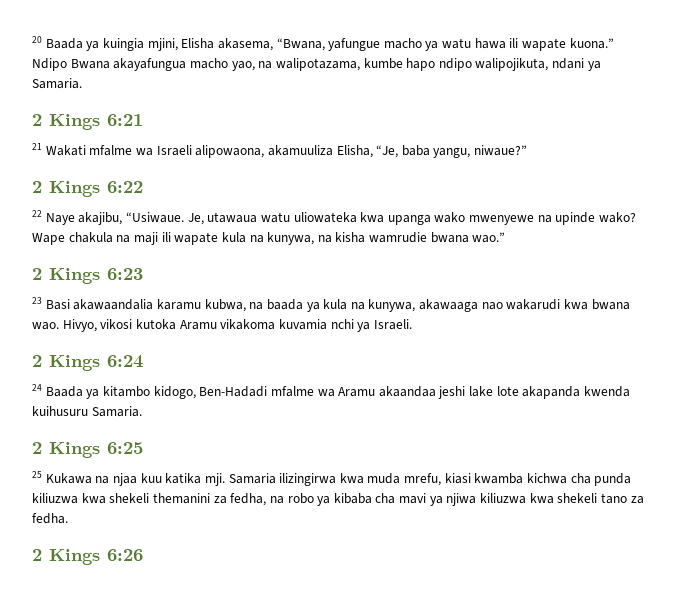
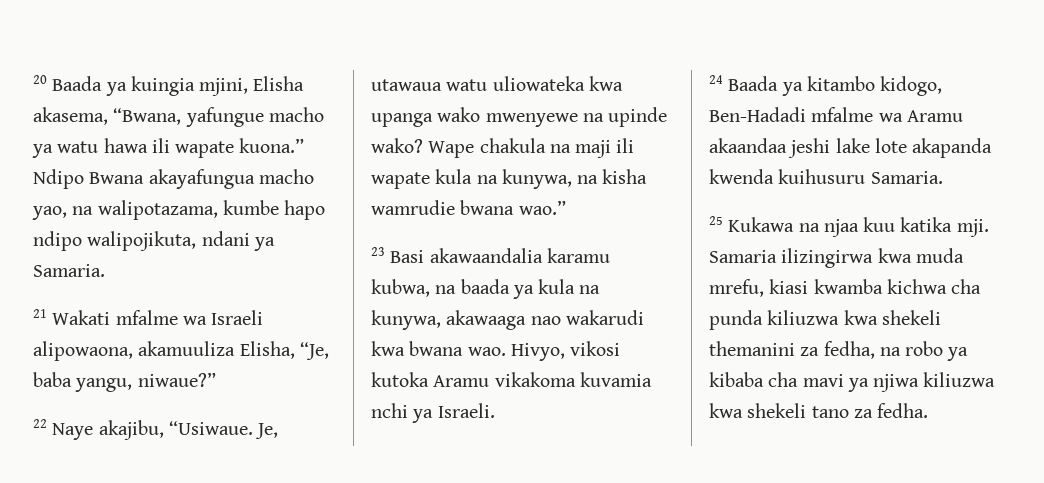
- 2 Kings 6:21
- 2 Kings 6:22
- 2 Kings 6:23
- 2 Kings 6:24
- 2 Kings 6:25
- 2 Kings 6:26

